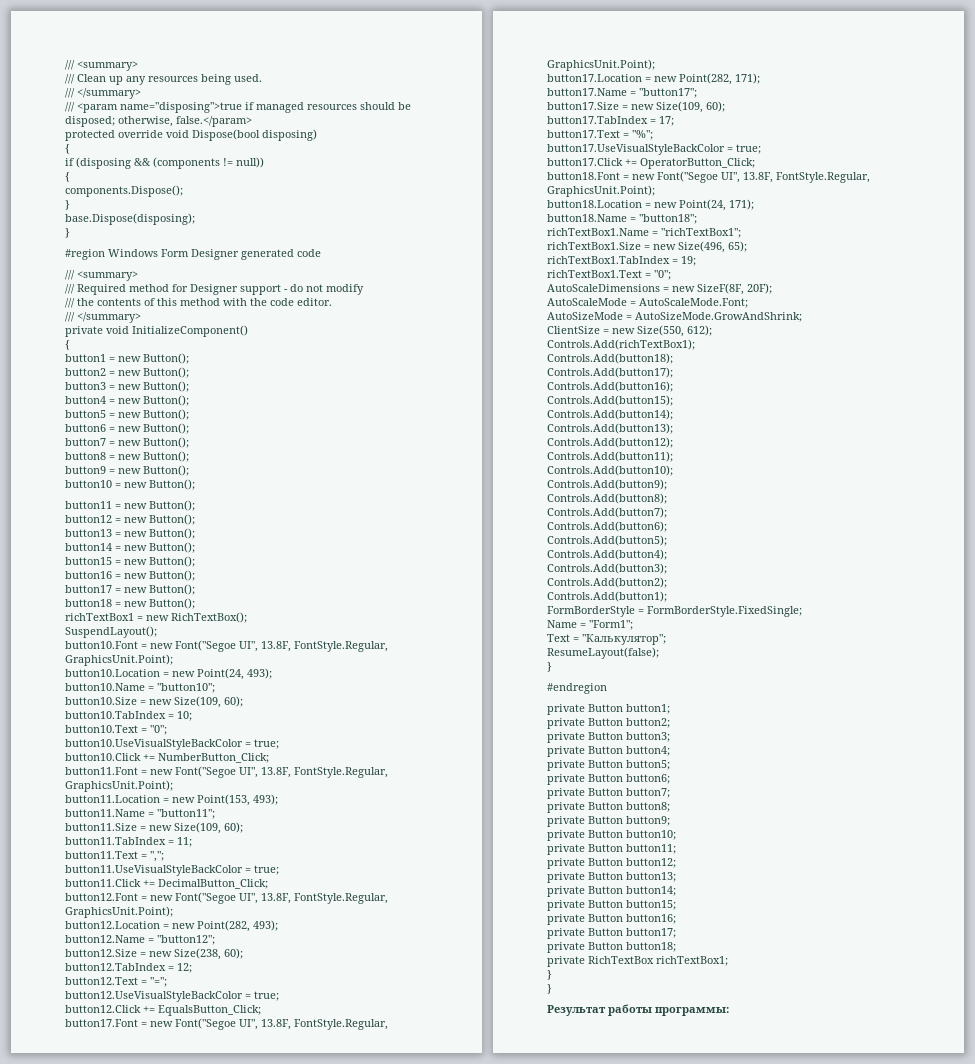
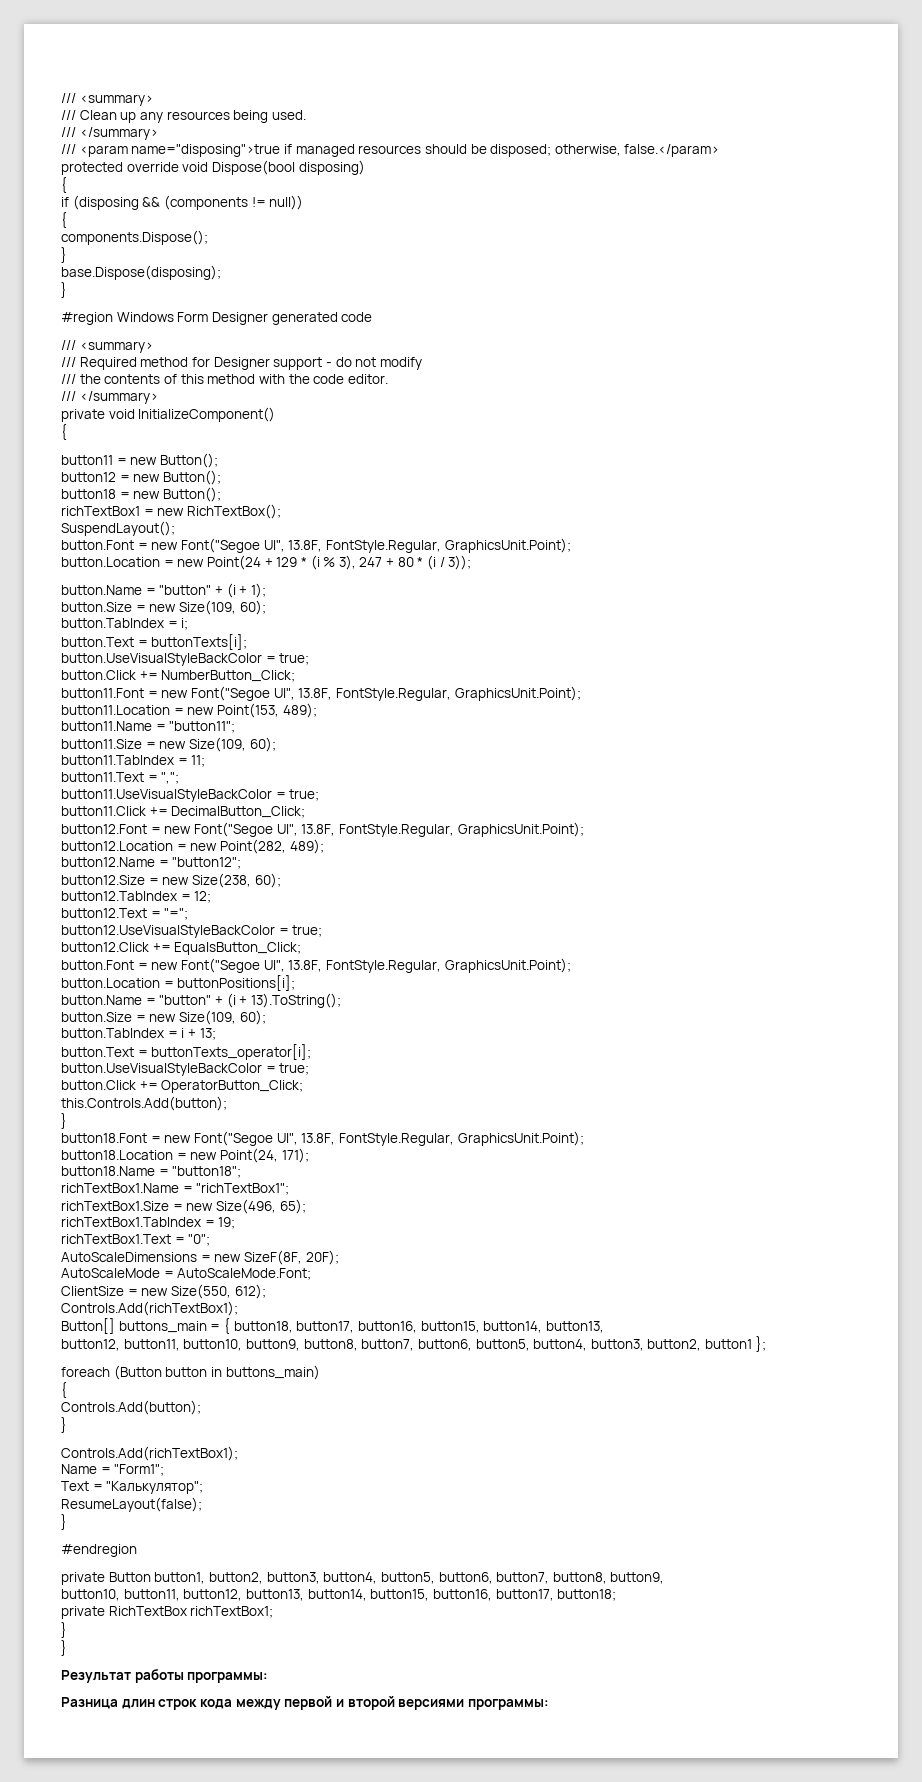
- button1 = new Button();
- button2 = new Button();
- button3 = new Button();
- button4 = new Button();
- button5 = new Button();
- button6 = new Button();
- button7 = new Button();
- button8 = new Button();
- button9 = new Button();
- button10 = new Button();
- button13 = new Button();
- button14 = new Button();
- button15 = new Button();
- button16 = new Button();
- button17 = new Button();
  SuspendLayout();
- button10.Font = new Font("Segoe UI", 13.8F, FontStyle.Regular, GraphicsUnit.Point);
- button10.Location = new Point(24, 493);
- button10.Name = "button10";
- button10.Size = new Size(109, 60);
- button10.TabIndex = 10;
- button10.Text = "0";
- button10.UseVisualStyleBackColor = true;
- button10.Click += NumberButton_Click;
+ button.Font = new Font("Segoe UI", 13.8F, FontStyle.Regular, GraphicsUnit.Point);
+ button.Location = new Point(24 + 129 * (i % 3), 247 + 80 * (i / 3));
+ button.Name = "button" + (i + 1);
+ button.Size = new Size(109, 60);
+ button.TabIndex = i;
+ button.Text = buttonTexts[i];
+ button.UseVisualStyleBackColor = true;
+ button.Click += NumberButton_Click;
- button11.Location = new Point(153, 493);
+ button11.Location = new Point(153, 489);
- button12.Location = new Point(282, 493);
+ button12.Location = new Point(282, 489);
  button12.Click += EqualsButton_Click;
- button17.Font = new Font("Segoe UI", 13.8F, FontStyle.Regular, GraphicsUnit.Point);
- button17.Location = new Point(282, 171);
- button17.Name = "button17";
- button17.Size = new Size(109, 60);
- button17.TabIndex = 17;
- button17.Text = "%";
- button17.UseVisualStyleBackColor = true;
- button17.Click += OperatorButton_Click;
+ button.Font = new Font("Segoe UI", 13.8F, FontStyle.Regular, GraphicsUnit.Point);
+ button.Location = buttonPositions[i];
+ button.Name = "button" + (i + 13).ToString();
+ button.Size = new Size(109, 60);
+ button.TabIndex = i + 13;
+ button.Text = buttonTexts_operator[i];
+ button.UseVisualStyleBackColor = true;
+ button.Click += OperatorButton_Click;
+ this.Controls.Add(button);
+ }
- AutoSizeMode = AutoSizeMode.GrowAndShrink;
- Controls.Add(button18);
- Controls.Add(button17);
- Controls.Add(button16);
- Controls.Add(button15);
- Controls.Add(button14);
- Controls.Add(button13);
- Controls.Add(button12);
- Controls.Add(button11);
- Controls.Add(button10);
- Controls.Add(button9);
- Controls.Add(button8);
- Controls.Add(button7);
- Controls.Add(button6);
- Controls.Add(button5);
- Controls.Add(button4);
- Controls.Add(button3);
- Controls.Add(button2);
- Controls.Add(button1);
- FormBorderStyle = FormBorderStyle.FixedSingle;
+ Button[] buttons_main = { button18, button17, button16, button15, button14, button13,
+ button12, button11, button10, button9, button8, button7, button6, button5, button4, button3, button2, button1 };
+ foreach (Button button in buttons_main)
+ {
+ Controls.Add(button);
+ }
+ Controls.Add(richTextBox1);
- private Button button1;
- private Button button2;
- private Button button3;
- private Button button4;
- private Button button5;
- private Button button6;
- private Button button7;
- private Button button8;
- private Button button9;
- private Button button10;
- private Button button11;
- private Button button12;
- private Button button13;
- private Button button14;
- private Button button15;
- private Button button16;
- private Button button17;
- private Button button18;
+ private Button button1, button2, button3, button4, button5, button6, button7, button8, button9,
+ button10, button11, button12, button13, button14, button15, button16, button17, button18;
+ Разница длин строк кода между первой и второй версиями программы:

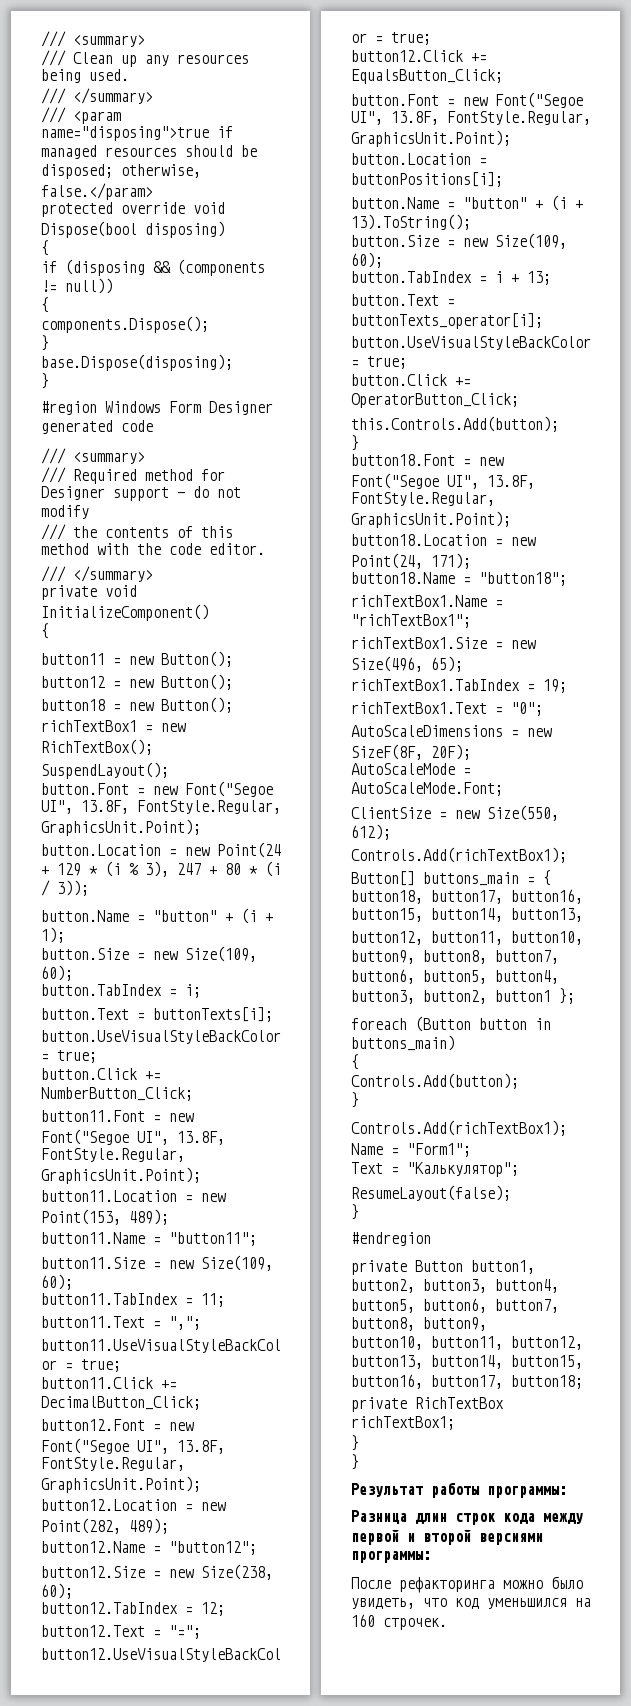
+ После рефакторинга можно было увидеть, что код уменьшился на 160 строчек.

